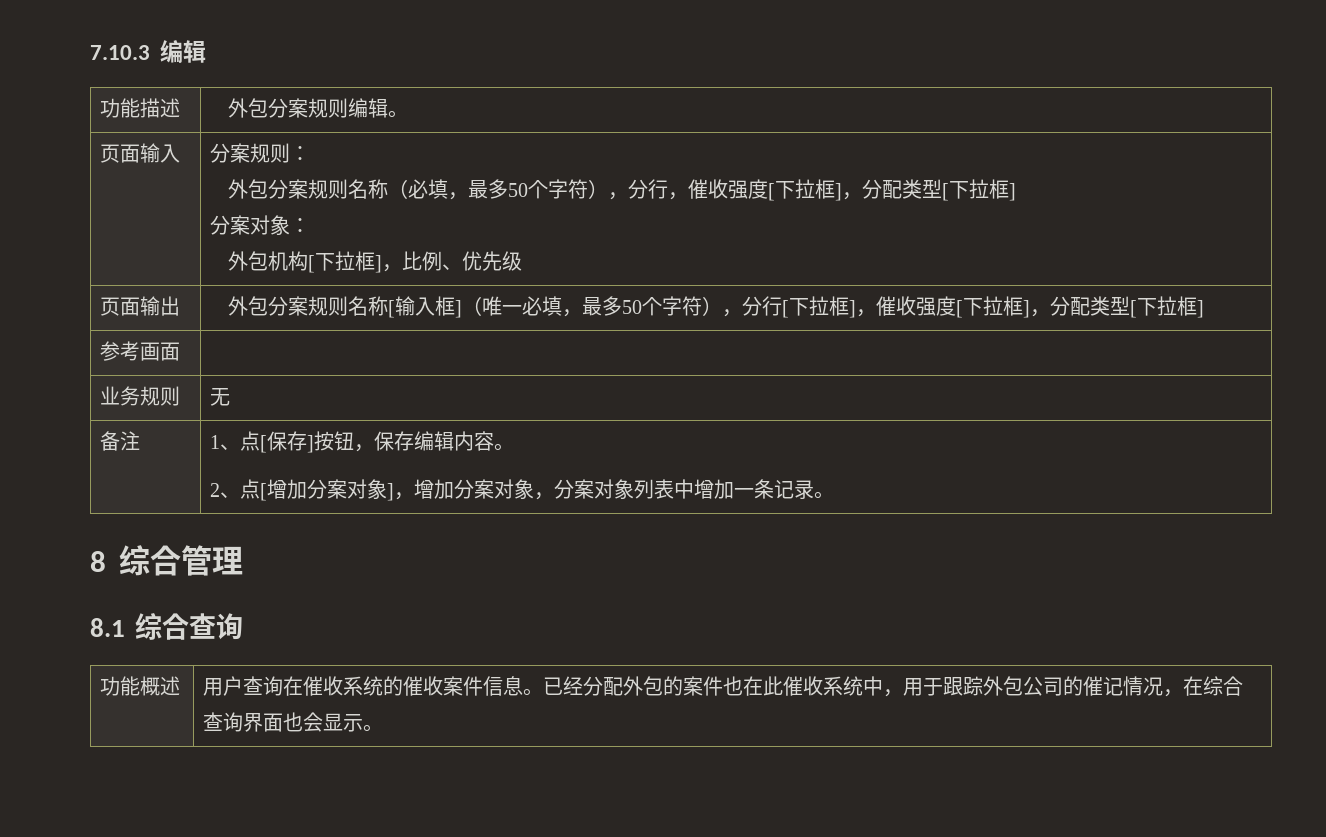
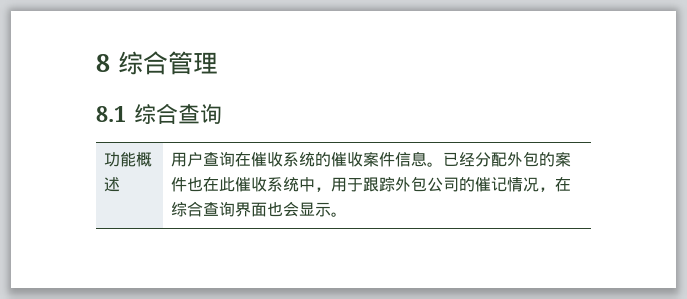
- 7.10.3编辑
- 功能描述 | 外包分案规则编辑。
- 页面输入 | 分案规则：
- 外包分案规则名称（必填，最多50个字符），分行，催收强度[下拉框]，分配类型[下拉框]
- 分案对象：
- 外包机构[下拉框]，比例、优先级
- 页面输出 | 外包分案规则名称[输入框]（唯一必填，最多50个字符），分行[下拉框]，催收强度[下拉框]，分配类型[下拉框]
- 参考画面 |
- 业务规则 | 无
- 备注 | 1、点[保存]按钮，保存编辑内容。
- 2、点[增加分案对象]，增加分案对象，分案对象列表中增加一条记录。

